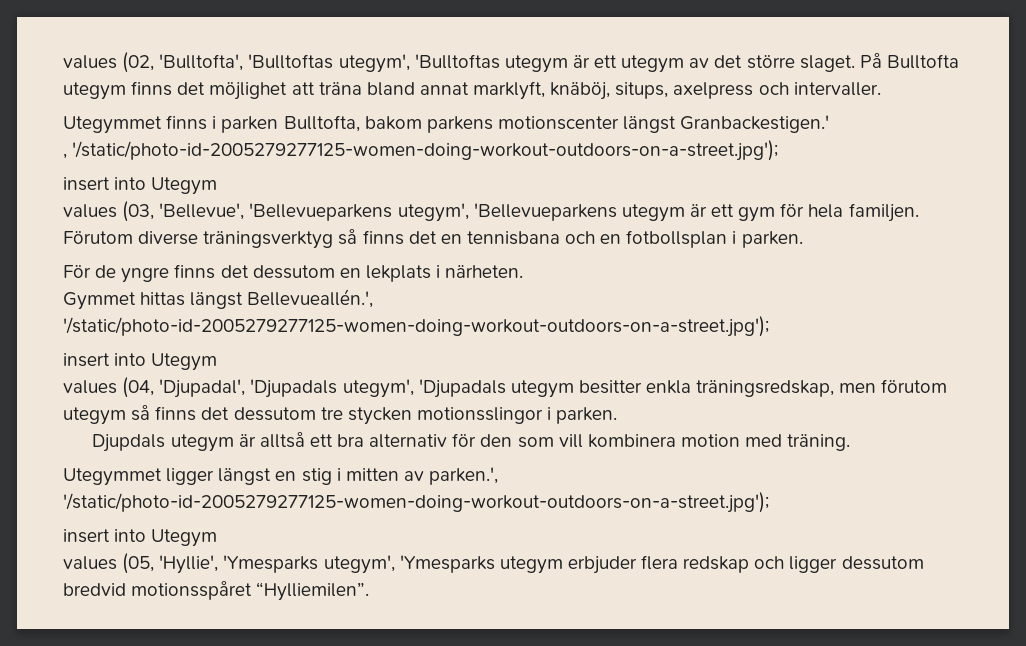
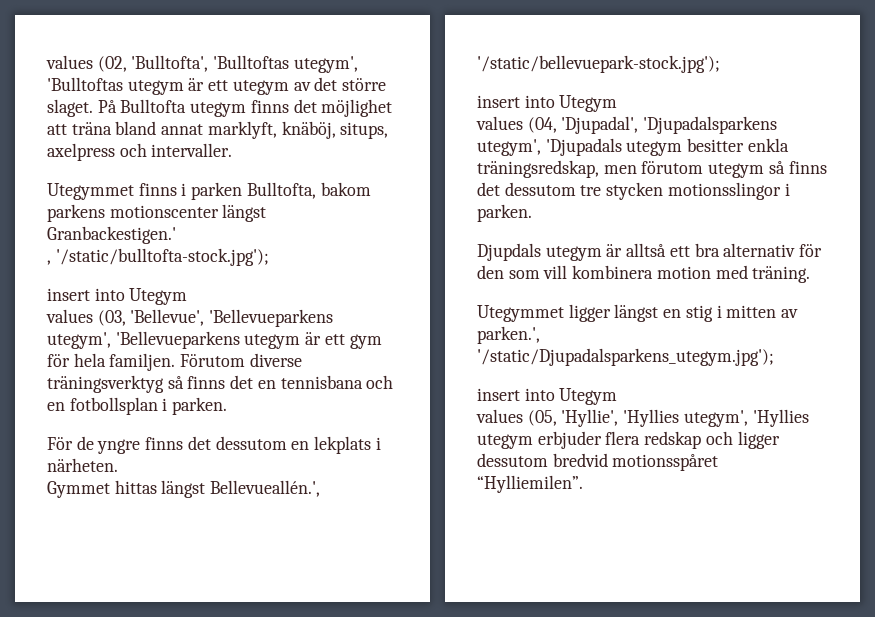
- , '/static/photo-id-2005279277125-women-doing-workout-outdoors-on-a-street.jpg');
+ , '/static/bulltofta-stock.jpg');
- Gymmet hittas längst Bellevueallén.', '/static/photo-id-2005279277125-women-doing-workout-outdoors-on-a-street.jpg');
+ Gymmet hittas längst Bellevueallén.', '/static/bellevuepark-stock.jpg');
- values (04, 'Djupadal', 'Djupadals utegym', 'Djupadals utegym besitter enkla träningsredskap, men förutom utegym så finns det dessutom tre stycken motionsslingor i parken.
+ values (04, 'Djupadal', 'Djupadalsparkens utegym', 'Djupadals utegym besitter enkla träningsredskap, men förutom utegym så finns det dessutom tre stycken motionsslingor i parken.
- Utegymmet ligger längst en stig i mitten av parken.', '/static/photo-id-2005279277125-women-doing-workout-outdoors-on-a-street.jpg');
+ Utegymmet ligger längst en stig i mitten av parken.', '/static/Djupadalsparkens_utegym.jpg');
- values (05, 'Hyllie', 'Ymesparks utegym', 'Ymesparks utegym erbjuder flera redskap och ligger dessutom bredvid motionsspåret “Hylliemilen”.
+ values (05, 'Hyllie', 'Hyllies utegym', 'Hyllies utegym erbjuder flera redskap och ligger dessutom bredvid motionsspåret “Hylliemilen”.

